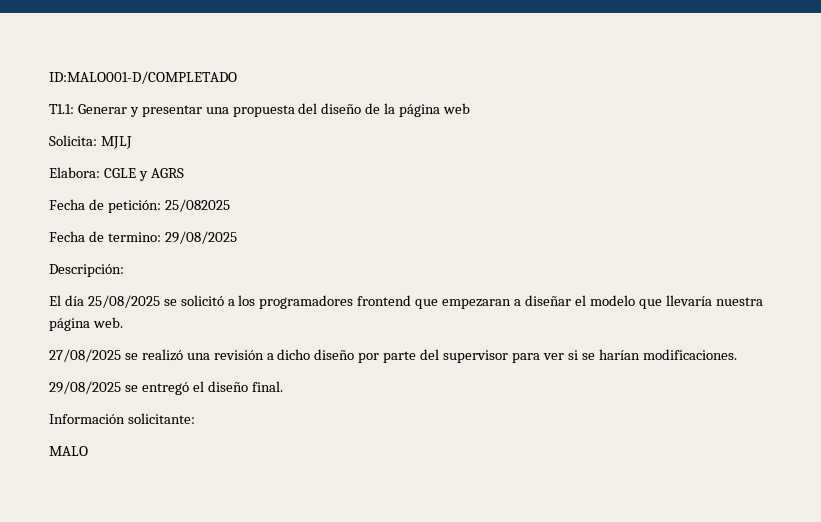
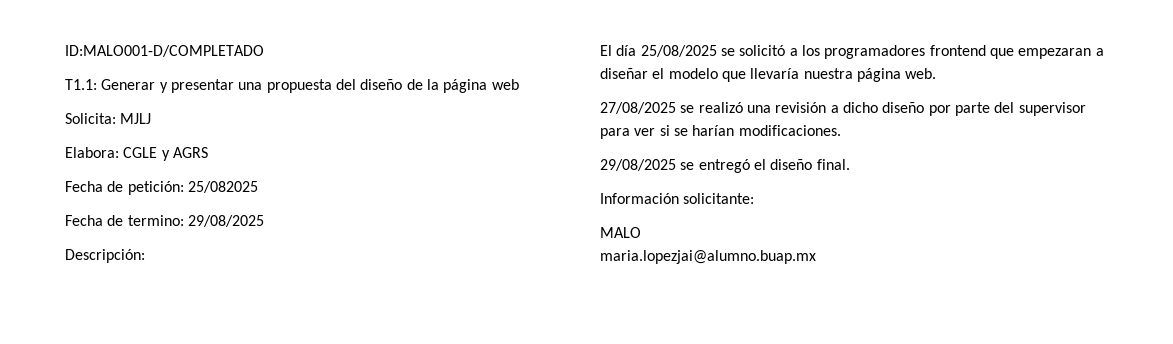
+ maria.lopezjai@alumno.buap.mx

